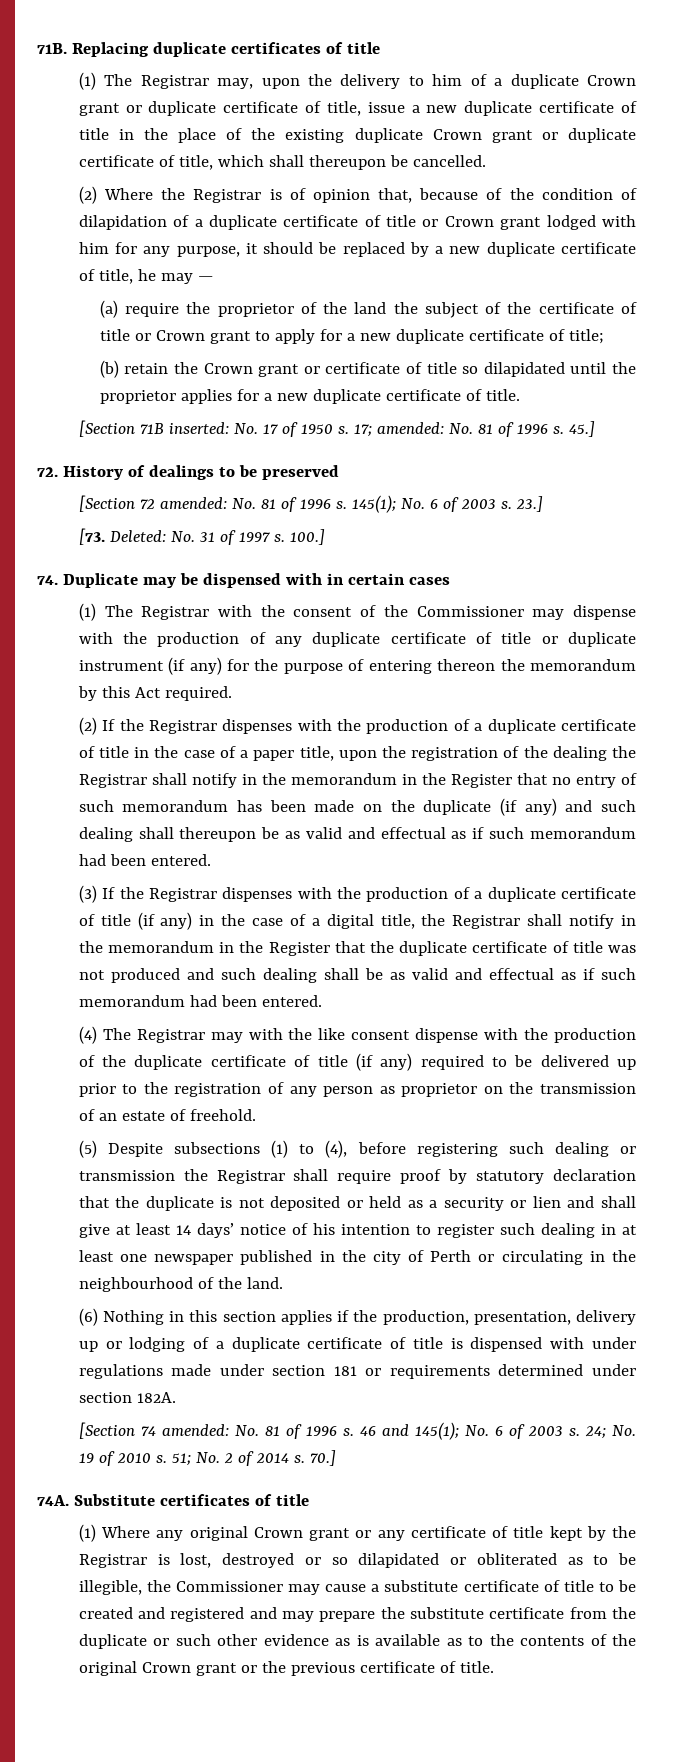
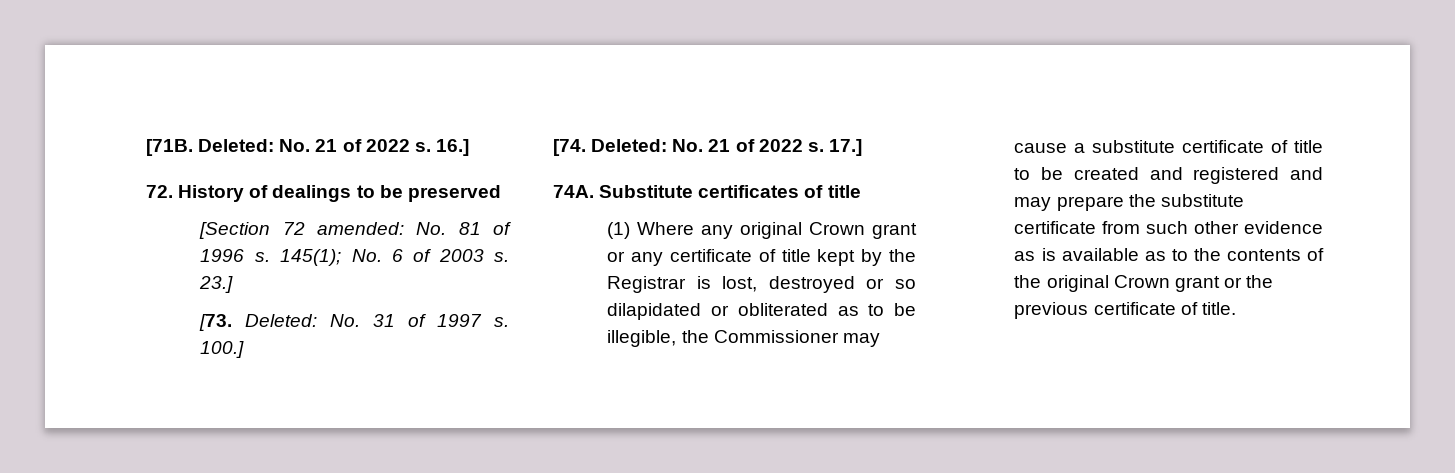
- 71B. Replacing duplicate certificates of title
- (1) The Registrar may, upon the delivery to him of a duplicate Crown grant or duplicate certificate of title, issue a new duplicate certificate of title in the place of the existing duplicate Crown grant or duplicate certificate of title, which shall thereupon be cancelled.
- (2) Where the Registrar is of opinion that, because of the condition of dilapidation of a duplicate certificate of title or Crown grant lodged with him for any purpose, it should be replaced by a new duplicate certificate of title, he may —
- (a) require the proprietor of the land the subject of the certificate of title or Crown grant to apply for a new duplicate certificate of title;
- (b) retain the Crown grant or certificate of title so dilapidated until the proprietor applies for a new duplicate certificate of title.
- [Section 71B inserted: No. 17 of 1950 s. 17; amended: No. 81 of 1996 s. 45.]
+ [71B. Deleted: No. 21 of 2022 s. 16.]
- 74. Duplicate may be dispensed with in certain cases
- (1) The Registrar with the consent of the Commissioner may dispense with the production of any duplicate certificate of title or duplicate instrument (if any) for the purpose of entering thereon the memorandum by this Act required.
- (2) If the Registrar dispenses with the production of a duplicate certificate of title in the case of a paper title, upon the registration of the dealing the Registrar shall notify in the memorandum in the Register that no entry of such memorandum has been made on the duplicate (if any) and such dealing shall thereupon be as valid and effectual as if such memorandum had been entered.
- (3) If the Registrar dispenses with the production of a duplicate certificate of title (if any) in the case of a digital title, the Registrar shall notify in the memorandum in the Register that the duplicate certificate of title was not produced and such dealing shall be as valid and effectual as if such memorandum had been entered.
- (4) The Registrar may with the like consent dispense with the production of the duplicate certificate of title (if any) required to be delivered up prior to the registration of any person as proprietor on the transmission of an estate of freehold.
- (5) Despite subsections (1) to (4), before registering such dealing or transmission the Registrar shall require proof by statutory declaration that the duplicate is not deposited or held as a security or lien and shall give at least 14 days’ notice of his intention to register such dealing in at least one newspaper published in the city of Perth or circulating in the neighbourhood of the land.
- (6) Nothing in this section applies if the production, presentation, delivery up or lodging of a duplicate certificate of title is dispensed with under regulations made under section 181 or requirements determined under section 182A.
- [Section 74 amended: No. 81 of 1996 s. 46 and 145(1); No. 6 of 2003 s. 24; No. 19 of 2010 s. 51; No. 2 of 2014 s. 70.]
+ [74. Deleted: No. 21 of 2022 s. 17.]
- (1) Where any original Crown grant or any certificate of title kept by the Registrar is lost, destroyed or so dilapidated or obliterated as to be illegible, the Commissioner may cause a substitute certificate of title to be created and registered and may prepare the substitute certificate from the duplicate or such other evidence as is available as to the contents of the original Crown grant or the previous certificate of title.
+ (1) Where any original Crown grant or any certificate of title kept by the Registrar is lost, destroyed or so dilapidated or obliterated as to be illegible, the Commissioner may cause a substitute certificate of title to be created and registered and may prepare the substitute certificate from such other evidence as is available as to the contents of the original Crown grant or the previous certificate of title.

